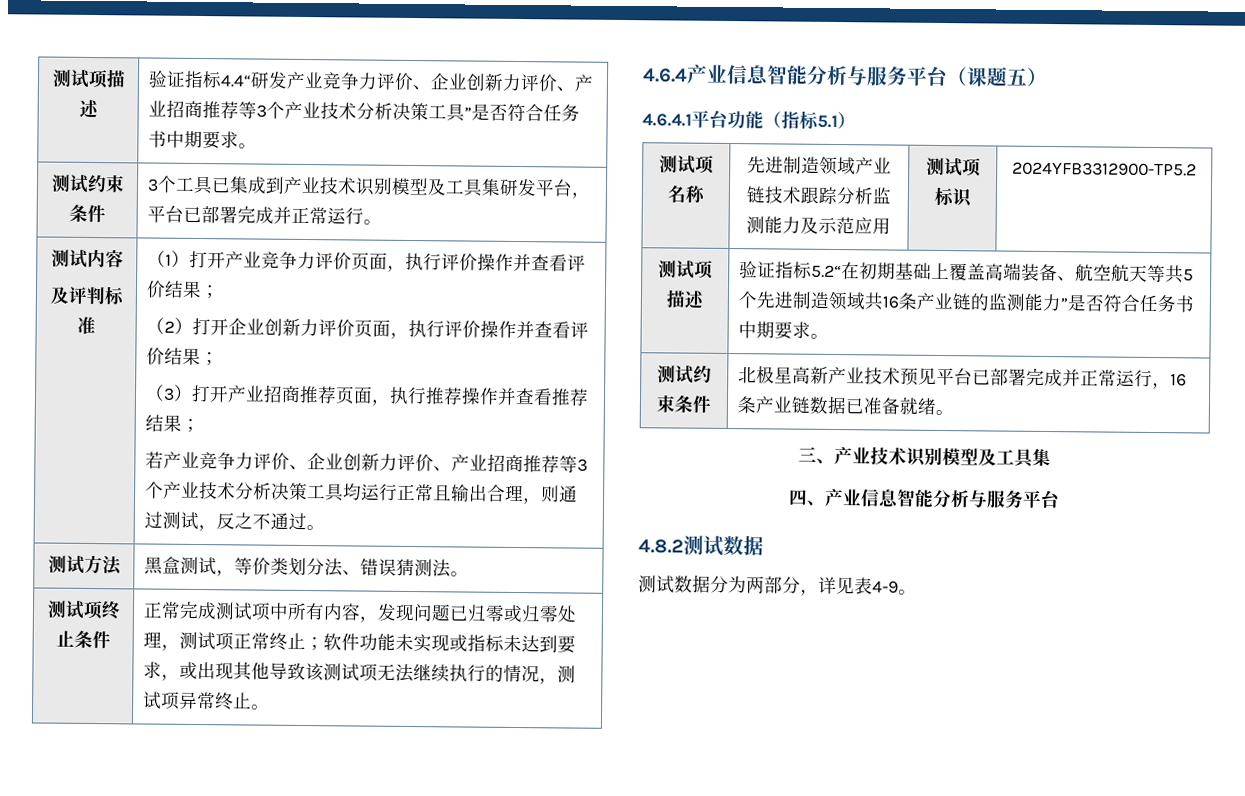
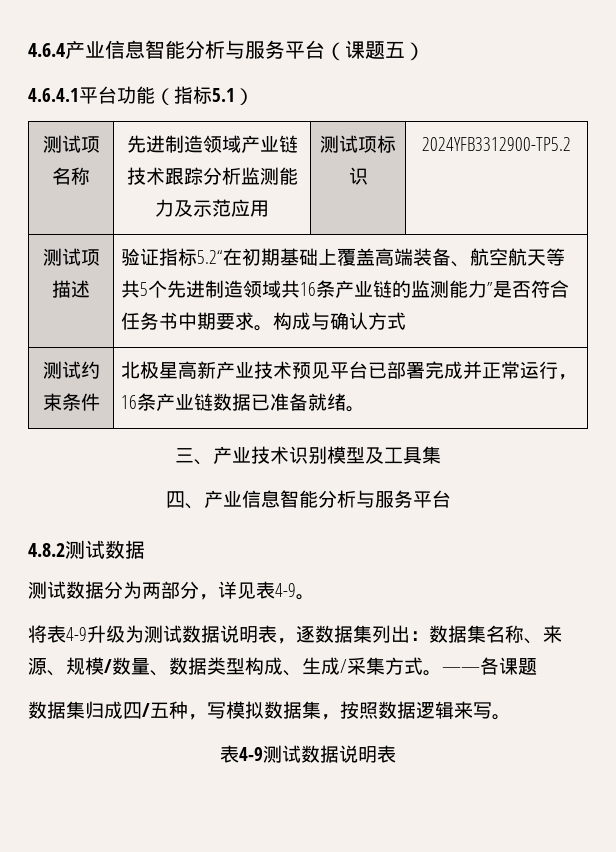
- 测试项描述 | 验证指标4.4“研发产业竞争力评价、企业创新力评价、产业招商推荐等3个产业技术分析决策工具”是否符合任务书中期要求。
- 测试约束条件 | 3个工具已集成到产业技术识别模型及工具集研发平台，平台已部署完成并正常运行。
- 测试内容
- 及评判标准 | （1）打开产业竞争力评价页面，执行评价操作并查看评价结果；
- （2）打开企业创新力评价页面，执行评价操作并查看评价结果；
- （3）打开产业招商推荐页面，执行推荐操作并查看推荐结果；
- 若产业竞争力评价、企业创新力评价、产业招商推荐等3个产业技术分析决策工具均运行正常且输出合理，则通过测试，反之不通过。
- 测试方法 | 黑盒测试，等价类划分法、错误猜测法。
- 测试项终止条件 | 正常完成测试项中所有内容，发现问题已归零或归零处理，测试项正常终止；软件功能未实现或指标未达到要求，或出现其他导致该测试项无法继续执行的情况，测试项异常终止。
- 测试项描述 | 验证指标5.2“在初期基础上覆盖高端装备、航空航天等共5个先进制造领域共16条产业链的监测能力”是否符合任务书中期要求。
+ 测试项描述 | 验证指标5.2“在初期基础上覆盖高端装备、航空航天等共5个先进制造领域共16条产业链的监测能力”是否符合任务书中期要求。构成与确认方式
+ 将表4-9升级为测试数据说明表，逐数据集列出：数据集名称、来源、规模/数量、数据类型构成、生成/采集方式。——各课题
+ 数据集归成四/五种，写模拟数据集，按照数据逻辑来写。
+ 表4-9测试数据说明表

